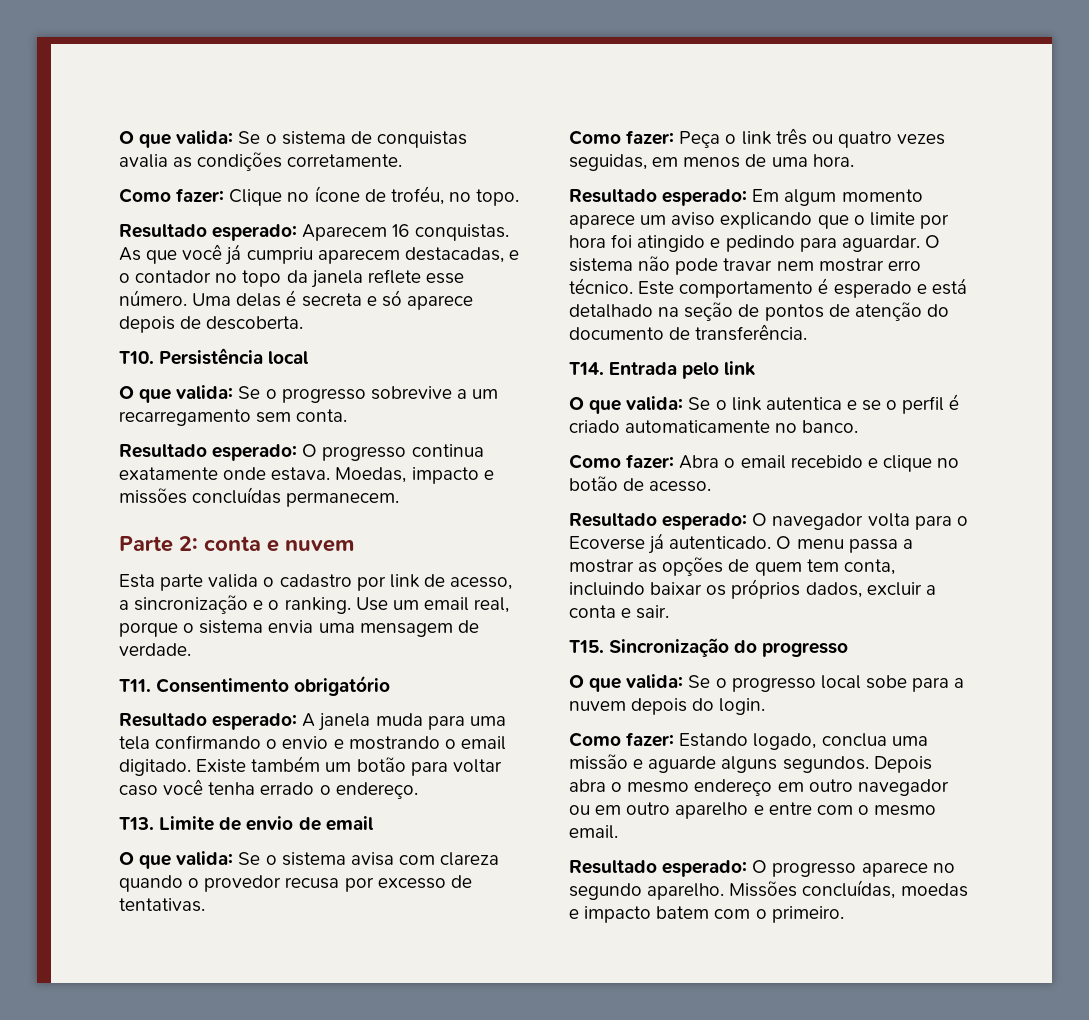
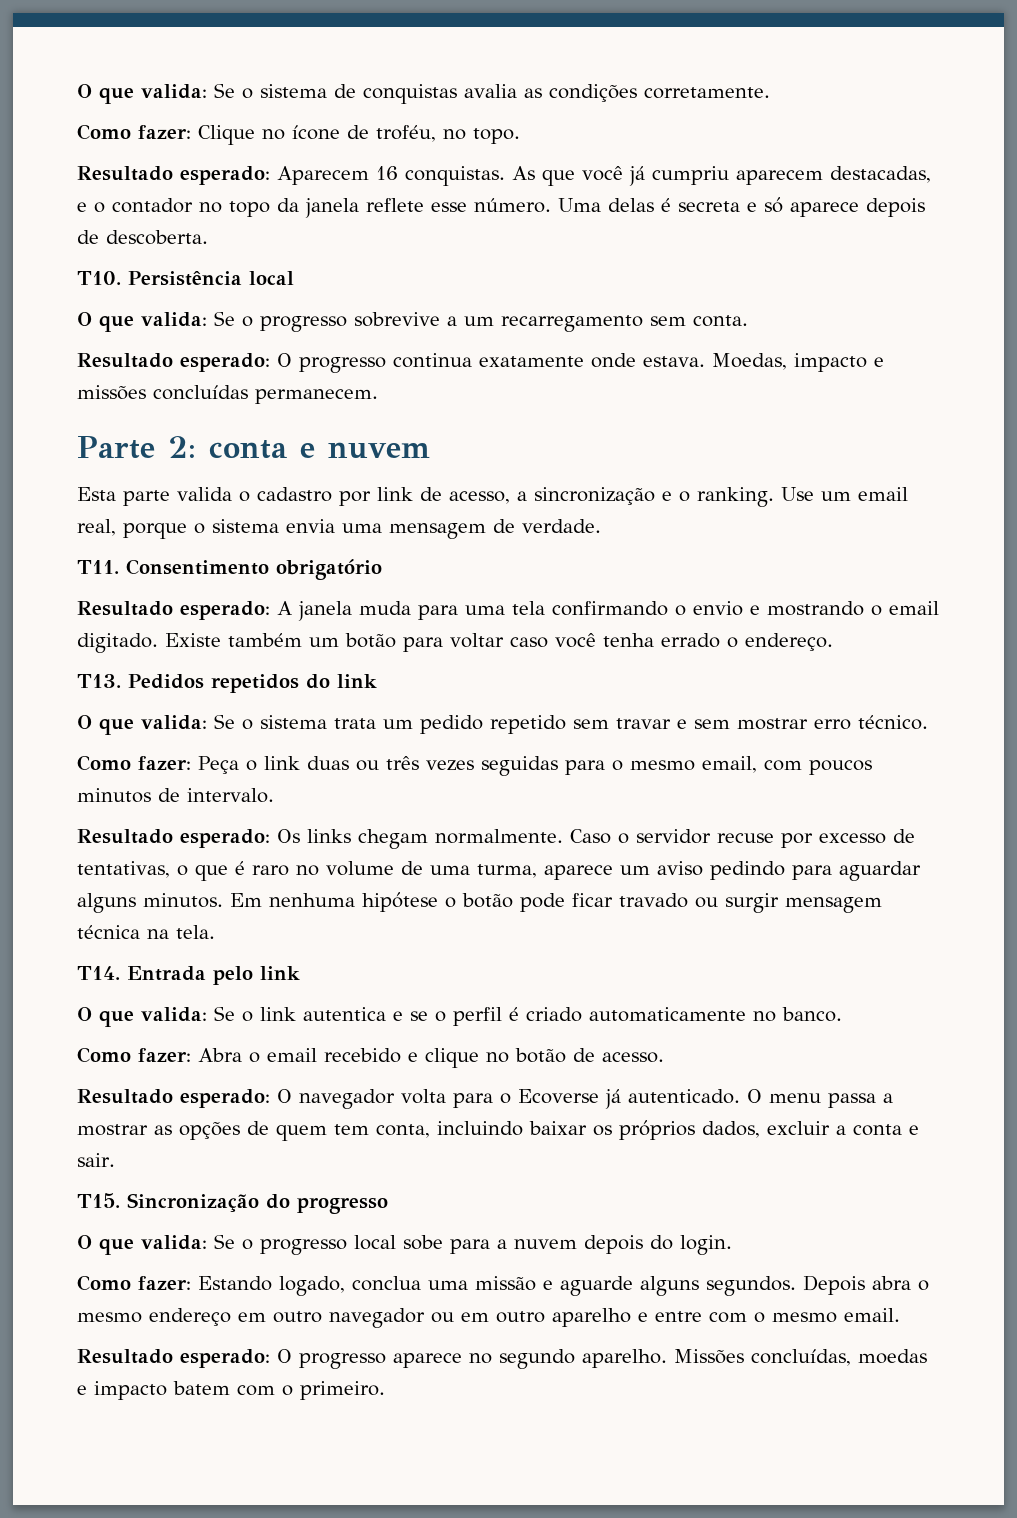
- T13. Limite de envio de email
- O que valida: Se o sistema avisa com clareza quando o provedor recusa por excesso de tentativas.
+ T13. Pedidos repetidos do link
+ O que valida: Se o sistema trata um pedido repetido sem travar e sem mostrar erro técnico.
- Como fazer: Peça o link três ou quatro vezes seguidas, em menos de uma hora.
- Resultado esperado: Em algum momento aparece um aviso explicando que o limite por hora foi atingido e pedindo para aguardar. O sistema não pode travar nem mostrar erro técnico. Este comportamento é esperado e está detalhado na seção de pontos de atenção do documento de transferência.
+ Como fazer: Peça o link duas ou três vezes seguidas para o mesmo email, com poucos minutos de intervalo.
+ Resultado esperado: Os links chegam normalmente. Caso o servidor recuse por excesso de tentativas, o que é raro no volume de uma turma, aparece um aviso pedindo para aguardar alguns minutos. Em nenhuma hipótese o botão pode ficar travado ou surgir mensagem técnica na tela.

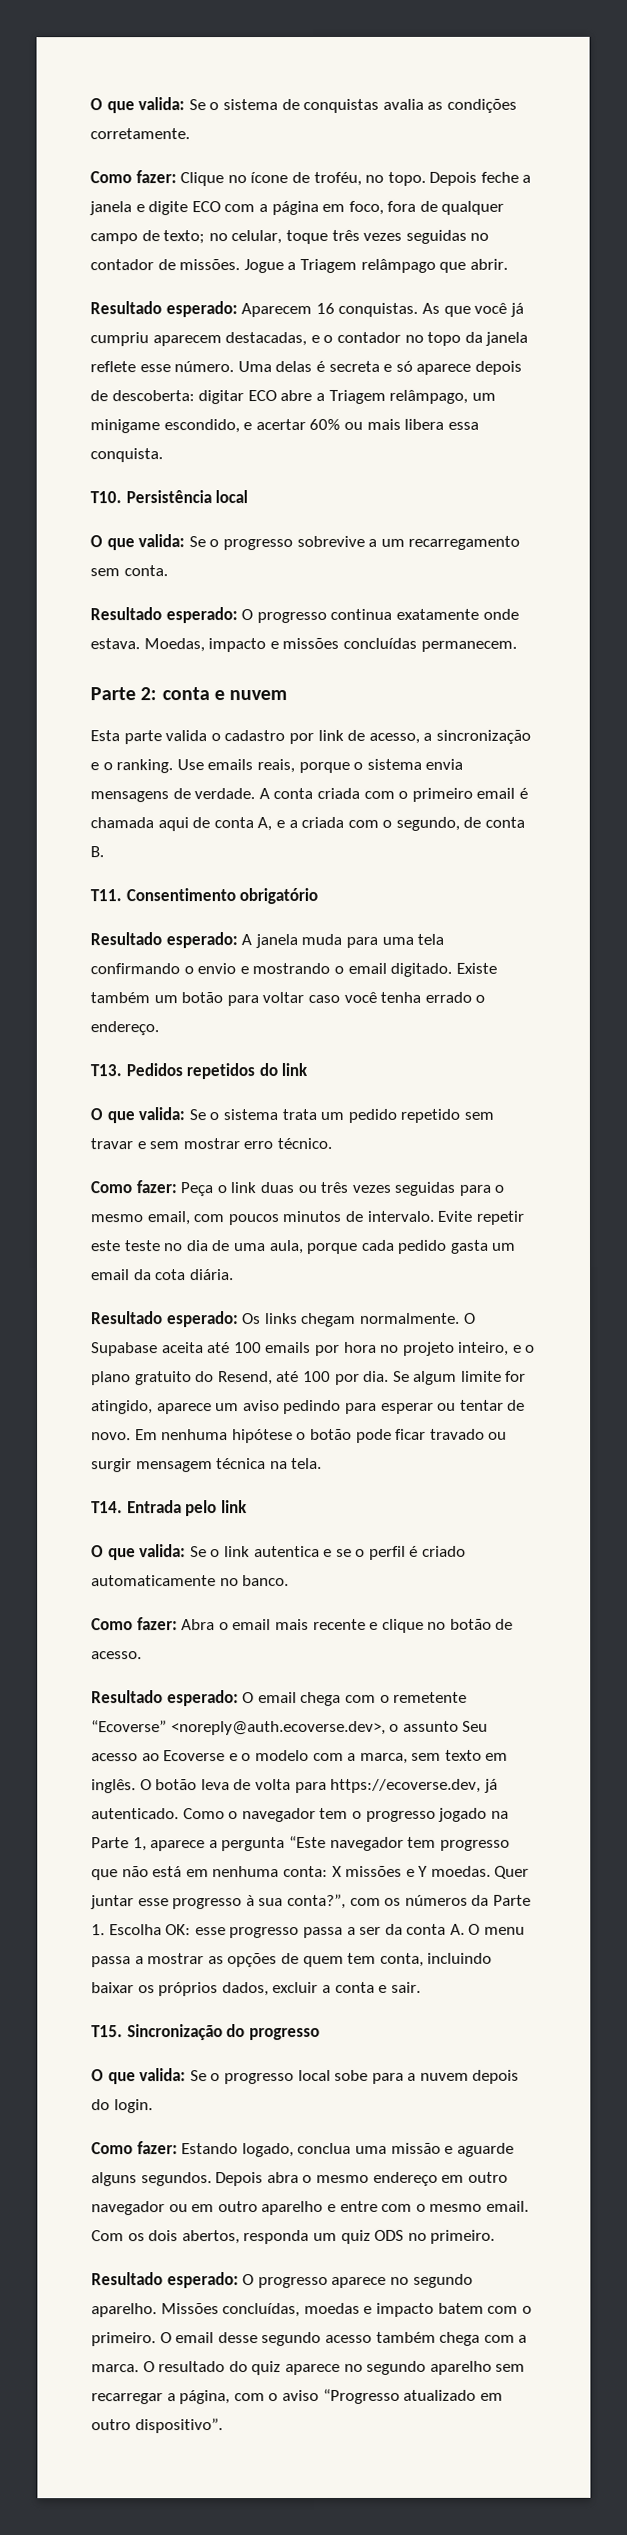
+ Depois feche a janela e digite ECO com a página em foco, fora de qualquer campo de texto; no celular, toque três vezes seguidas no contador de missões. Jogue a Triagem relâmpago que abrir.
- Uma delas é secreta e só aparece depois de descoberta.
+ Uma delas é secreta e só aparece depois de descoberta: digitar ECO abre a Triagem relâmpago, um minigame escondido, e acertar 60% ou mais libera essa conquista.
- Use um email real, porque o sistema envia uma mensagem de verdade.
+ Use emails reais, porque o sistema envia mensagens de verdade. A conta criada com o primeiro email é chamada aqui de conta A, e a criada com o segundo, de conta B.
+ Evite repetir este teste no dia de uma aula, porque cada pedido gasta um email da cota diária.
- Caso o servidor recuse por excesso de tentativas, o que é raro no volume de uma turma, aparece um aviso pedindo para aguardar alguns minutos.
+ O Supabase aceita até 100 emails por hora no projeto inteiro, e o plano gratuito do Resend, até 100 por dia. Se algum limite for atingido, aparece um aviso pedindo para esperar ou tentar de novo.
- Como fazer: Abra o email recebido e clique no botão de acesso.
+ Como fazer: Abra o email mais recente e clique no botão de acesso.
- Resultado esperado: O navegador volta para o Ecoverse já autenticado. O menu passa a mostrar as opções de quem tem conta, incluindo baixar os próprios dados, excluir a conta e sair.
+ Resultado esperado: O email chega com o remetente “Ecoverse” <noreply@auth.ecoverse.dev>, o assunto Seu acesso ao Ecoverse e o modelo com a marca, sem texto em inglês. O botão leva de volta para https://ecoverse.dev, já autenticado. Como o navegador tem o progresso jogado na Parte 1, aparece a pergunta “Este navegador tem progresso que não está em nenhuma conta: X missões e Y moedas. Quer juntar esse progresso à sua conta?”, com os números da Parte 1. Escolha OK: esse progresso passa a ser da conta A. O menu passa a mostrar as opções de quem tem conta, incluindo baixar os próprios dados, excluir a conta e sair.
+ Com os dois abertos, responda um quiz ODS no primeiro.
+ O email desse segundo acesso também chega com a marca. O resultado do quiz aparece no segundo aparelho sem recarregar a página, com o aviso “Progresso atualizado em outro dispositivo”.

